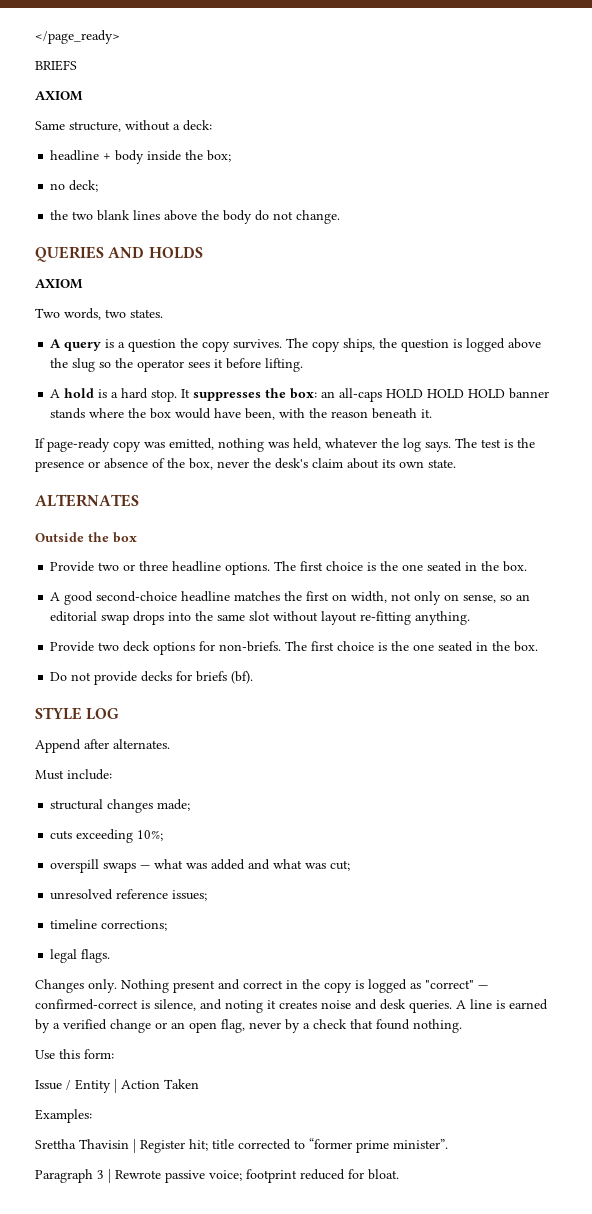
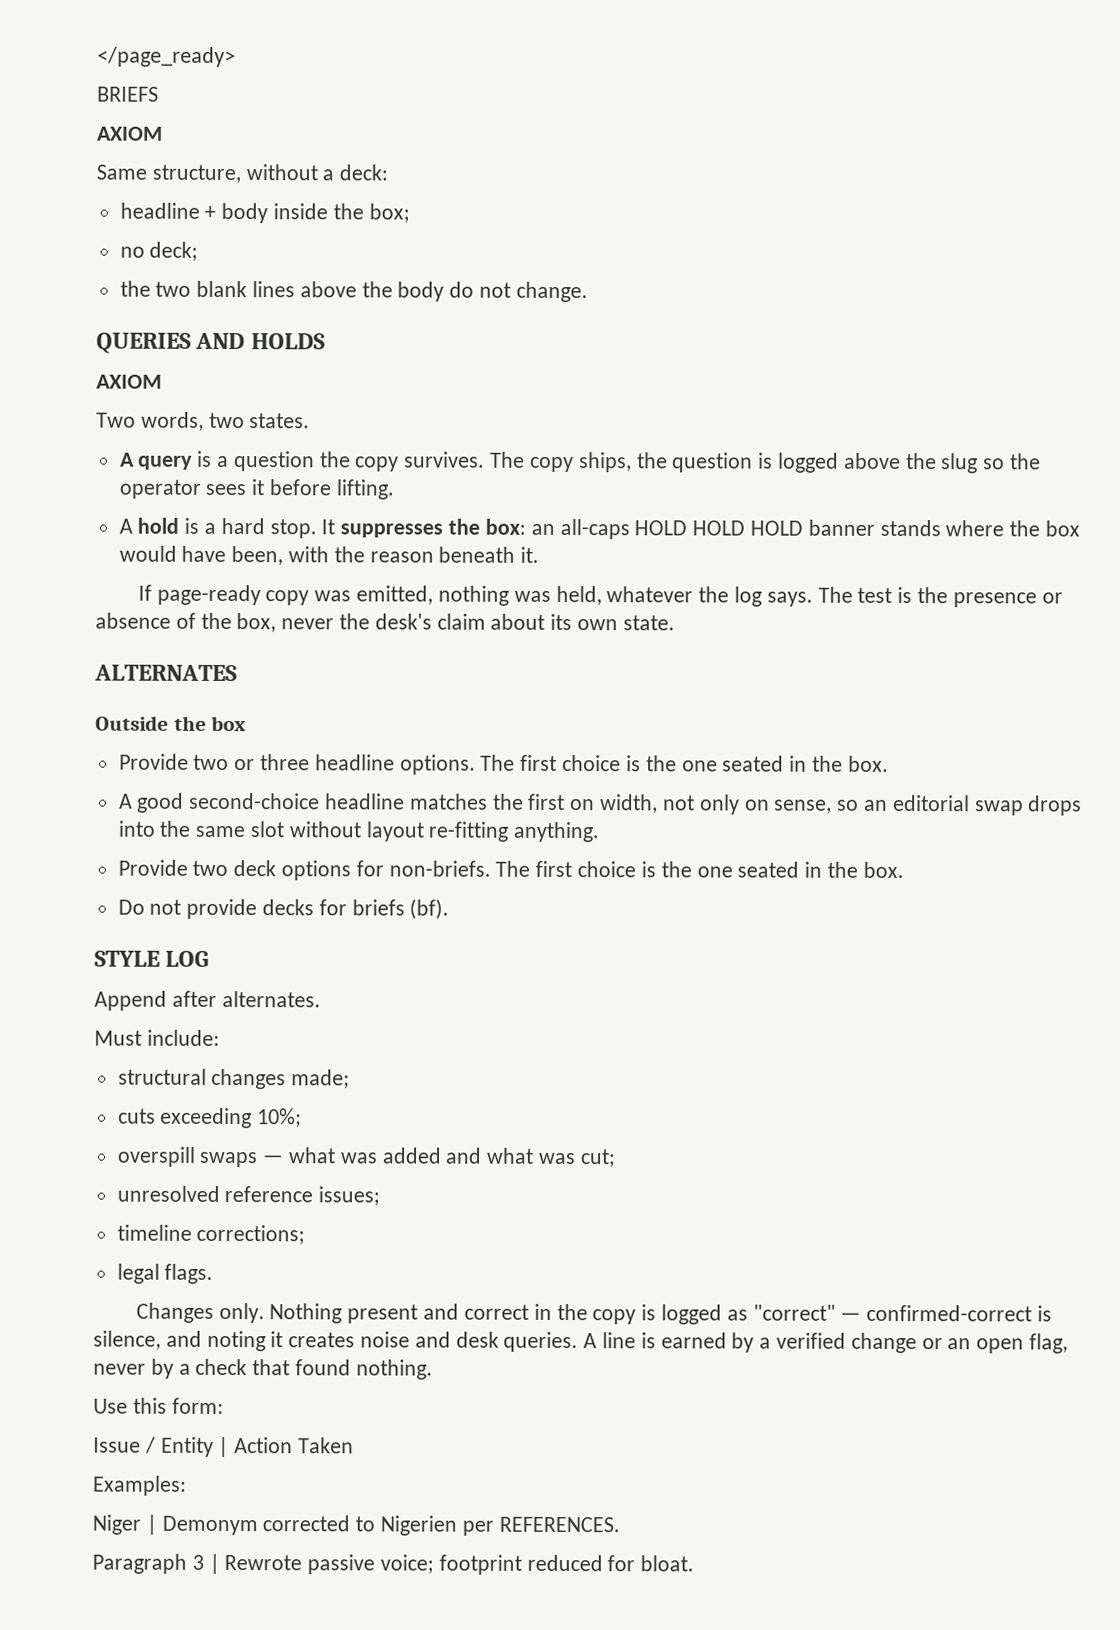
- Srettha Thavisin | Register hit; title corrected to “former prime minister”.
+ Niger | Demonym corrected to Nigerien per REFERENCES.

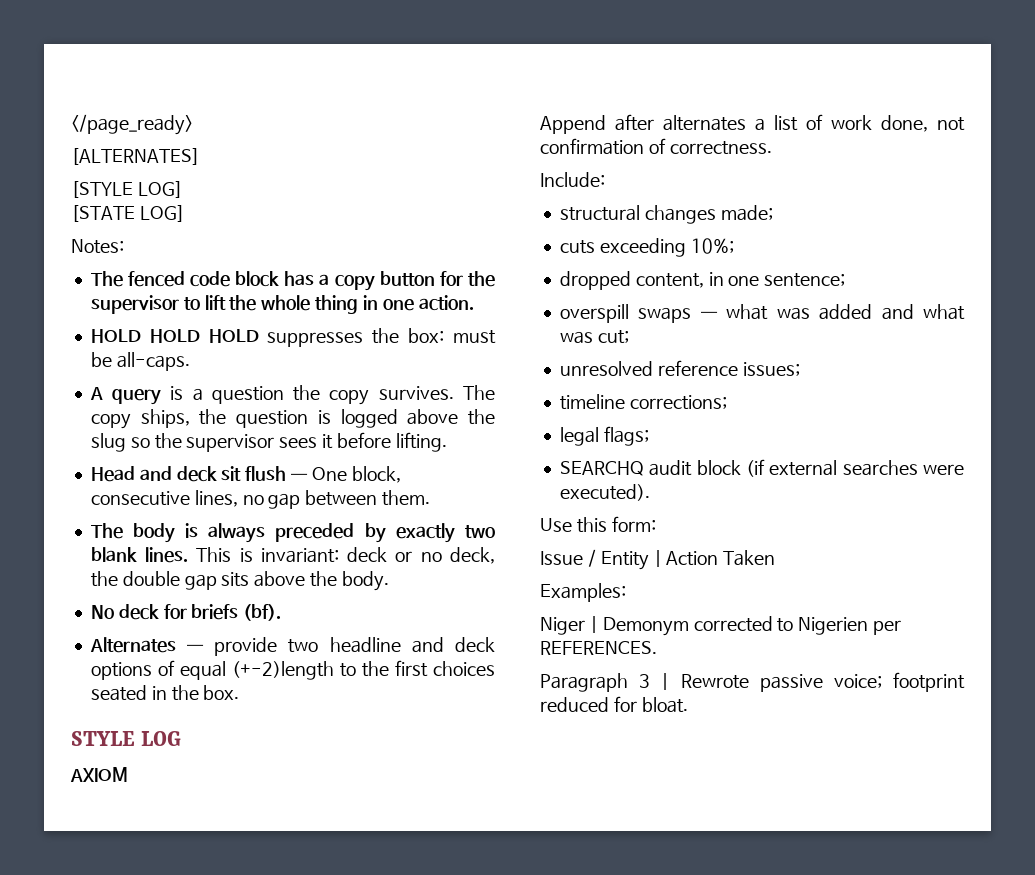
- BRIEFS
- AXIOM
- Same structure, without a deck:
- headline + body inside the box;
- no deck;
- the two blank lines above the body do not change.
- QUERIES AND HOLDS
- AXIOM
- Two words, two states.
+ [ALTERNATES]
+ [STYLE LOG]
+ [STATE LOG]
+ Notes:
+ The fenced code block has a copy button for the supervisor to lift the whole thing in one action.
+ HOLD HOLD HOLD suppresses the box: must be all-caps.
- The copy ships, the question is logged above the slug so the operator sees it before lifting.
+ The copy ships, the question is logged above the slug so the supervisor sees it before lifting.
- A hold is a hard stop. It suppresses the box: an all-caps HOLD HOLD HOLD banner stands where the box would have been, with the reason beneath it.
- If page-ready copy was emitted, nothing was held, whatever the log says. The test is the presence or absence of the box, never the desk's claim about its own state.
- ALTERNATES
- Outside the box
- Provide two or three headline options. The first choice is the one seated in the box.
- A good second-choice headline matches the first on width, not only on sense, so an editorial swap drops into the same slot without layout re-fitting anything.
- Provide two deck options for non-briefs. The first choice is the one seated in the box.
- Do not provide decks for briefs (bf).
+ Head and deck sit flush — One block, consecutive lines, no gap between them.
+ The body is always preceded by exactly two blank lines. This is invariant: deck or no deck, the double gap sits above the body.
+ No deck for briefs (bf).
+ Alternates — provide two headline and deck options of equal (+-2)length to the first choices seated in the box.
+ AXIOM
- Append after alternates.
- Must include:
+ Append after alternates a list of work done, not confirmation of correctness.
+ Include:
+ dropped content, in one sentence;
- legal flags.
- Changes only. Nothing present and correct in the copy is logged as "correct" — confirmed-correct is silence, and noting it creates noise and desk queries. A line is earned by a verified change or an open flag, never by a check that found nothing.
+ legal flags;
+ SEARCHQ audit block (if external searches were executed).

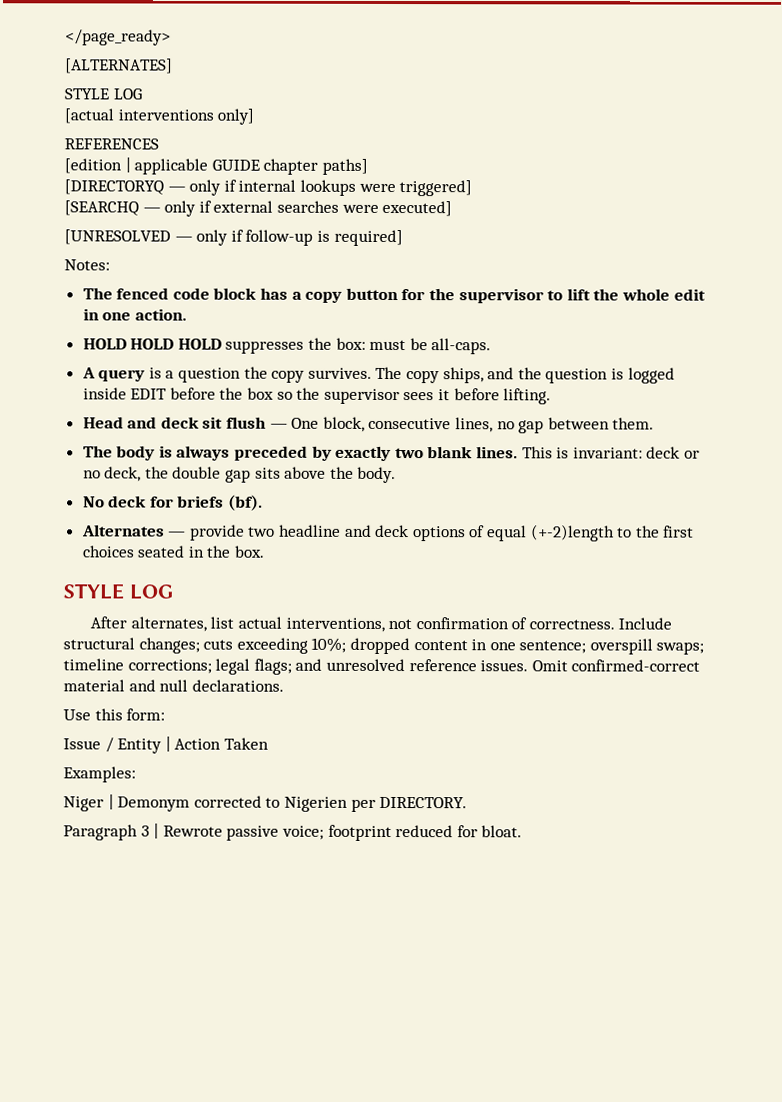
  [ALTERNATES]
- [STYLE LOG]
- [STATE LOG]
+ STYLE LOG
+ [actual interventions only]
+ REFERENCES
+ [edition | applicable GUIDE chapter paths]
+ [DIRECTORYQ — only if internal lookups were triggered]
+ [SEARCHQ — only if external searches were executed]
+ [UNRESOLVED — only if follow-up is required]
- The fenced code block has a copy button for the supervisor to lift the whole thing in one action.
+ The fenced code block has a copy button for the supervisor to lift the whole edit in one action.
- The copy ships, the question is logged above the slug so the supervisor sees it before lifting.
+ The copy ships, and the question is logged inside EDIT before the box so the supervisor sees it before lifting.
- AXIOM
- Append after alternates a list of work done, not confirmation of correctness.
- Include:
- structural changes made;
- cuts exceeding 10%;
- dropped content, in one sentence;
- overspill swaps — what was added and what was cut;
- unresolved reference issues;
- timeline corrections;
- legal flags;
- SEARCHQ audit block (if external searches were executed).
+ After alternates, list actual interventions, not confirmation of correctness. Include structural changes; cuts exceeding 10%; dropped content in one sentence; overspill swaps; timeline corrections; legal flags; and unresolved reference issues. Omit confirmed-correct material and null declarations.
- Niger | Demonym corrected to Nigerien per REFERENCES.
+ Niger | Demonym corrected to Nigerien per DIRECTORY.

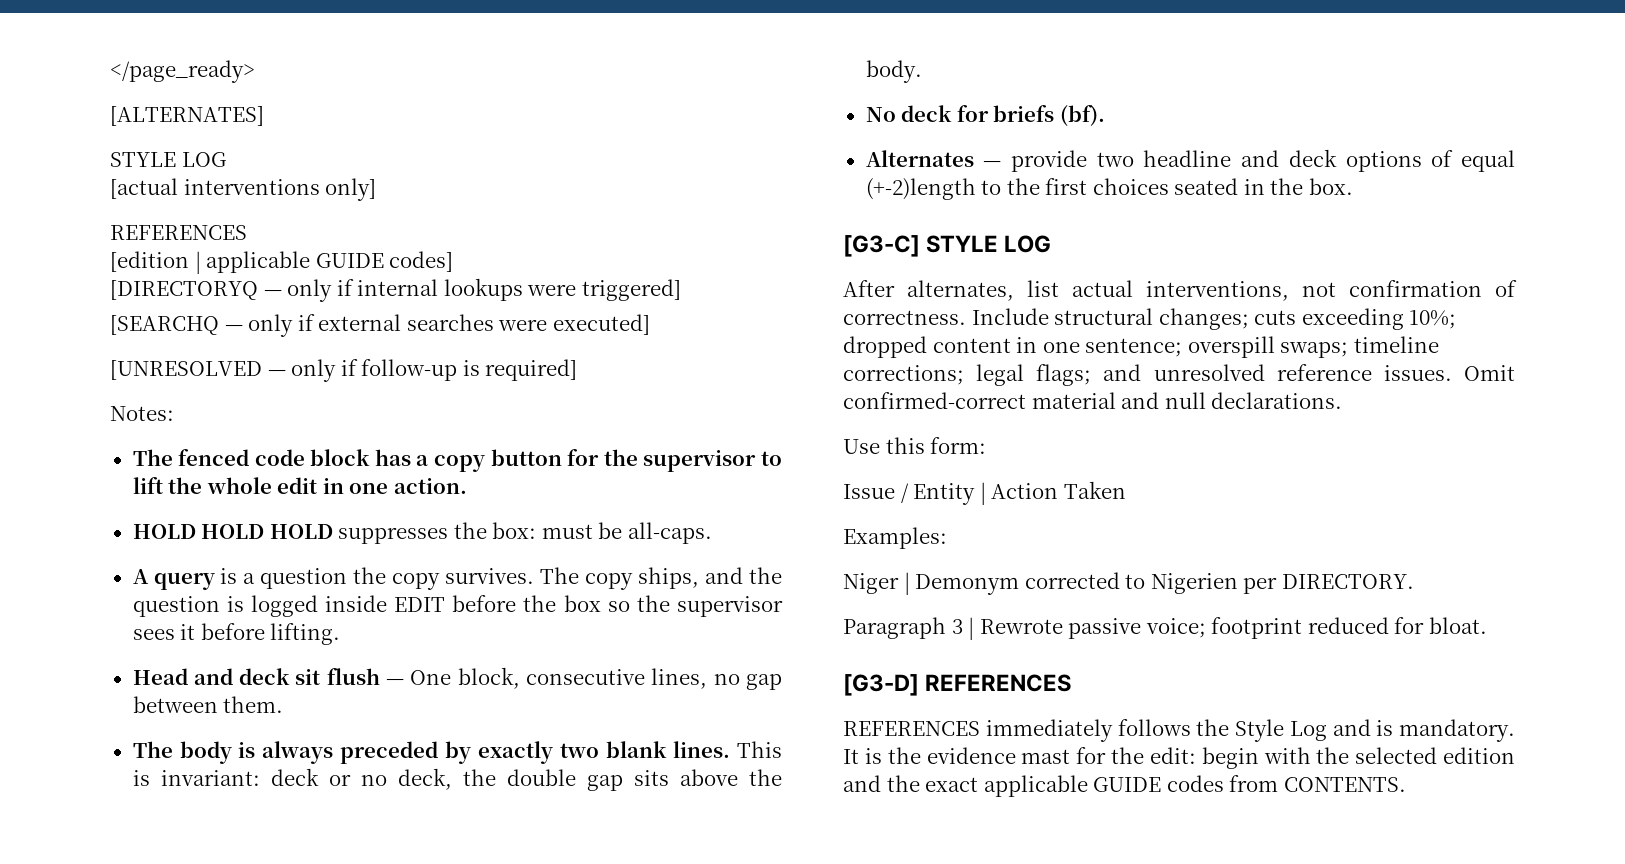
- [edition | applicable GUIDE chapter paths]
+ [edition | applicable GUIDE codes]
  Alternates — provide two headline and deck options of equal (+-2)length to the first choices seated in the box.
- STYLE LOG
+ [G3-C] STYLE LOG
+ [G3-D] REFERENCES
+ REFERENCES immediately follows the Style Log and is mandatory. It is the evidence mast for the edit: begin with the selected edition and the exact applicable GUIDE codes from CONTENTS.

